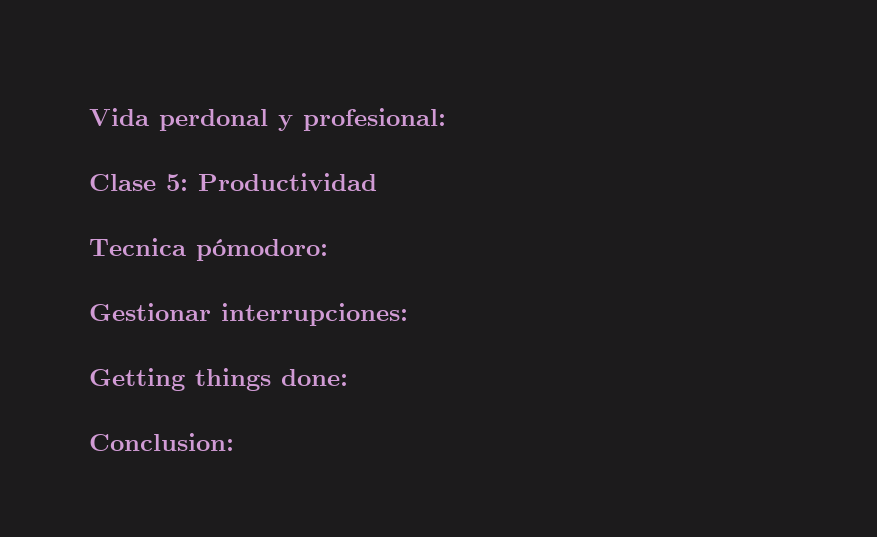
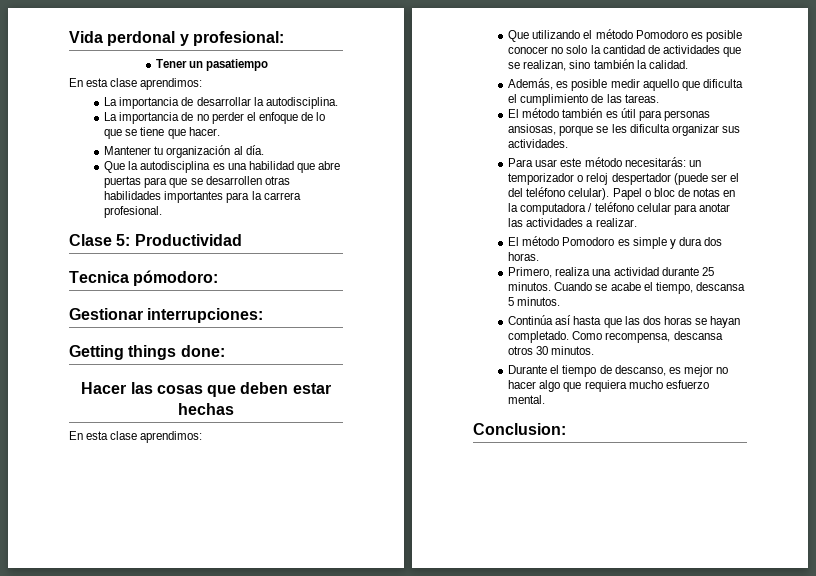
+ Tener un pasatiempo
+ En esta clase aprendimos:
+ La importancia de desarrollar la autodisciplina.
+ La importancia de no perder el enfoque de lo que se tiene que hacer.
+ Mantener tu organización al día.
+ Que la autodisciplina es una habilidad que abre puertas para que se desarrollen otras habilidades importantes para la carrera profesional.
+ Hacer las cosas que deben estar hechas
+ En esta clase aprendimos:
+ Que utilizando el método Pomodoro es posible conocer no solo la cantidad de actividades que se realizan, sino también la calidad.
+ Además, es posible medir aquello que dificulta el cumplimiento de las tareas.
+ El método también es útil para personas ansiosas, porque se les dificulta organizar sus actividades.
+ Para usar este método necesitarás: un temporizador o reloj despertador (puede ser el del teléfono celular). Papel o bloc de notas en la computadora / teléfono celular para anotar las actividades a realizar.
+ El método Pomodoro es simple y dura dos horas.
+ Primero, realiza una actividad durante 25 minutos. Cuando se acabe el tiempo, descansa 5 minutos.
+ Continúa así hasta que las dos horas se hayan completado. Como recompensa, descansa otros 30 minutos.
+ Durante el tiempo de descanso, es mejor no hacer algo que requiera mucho esfuerzo mental.

